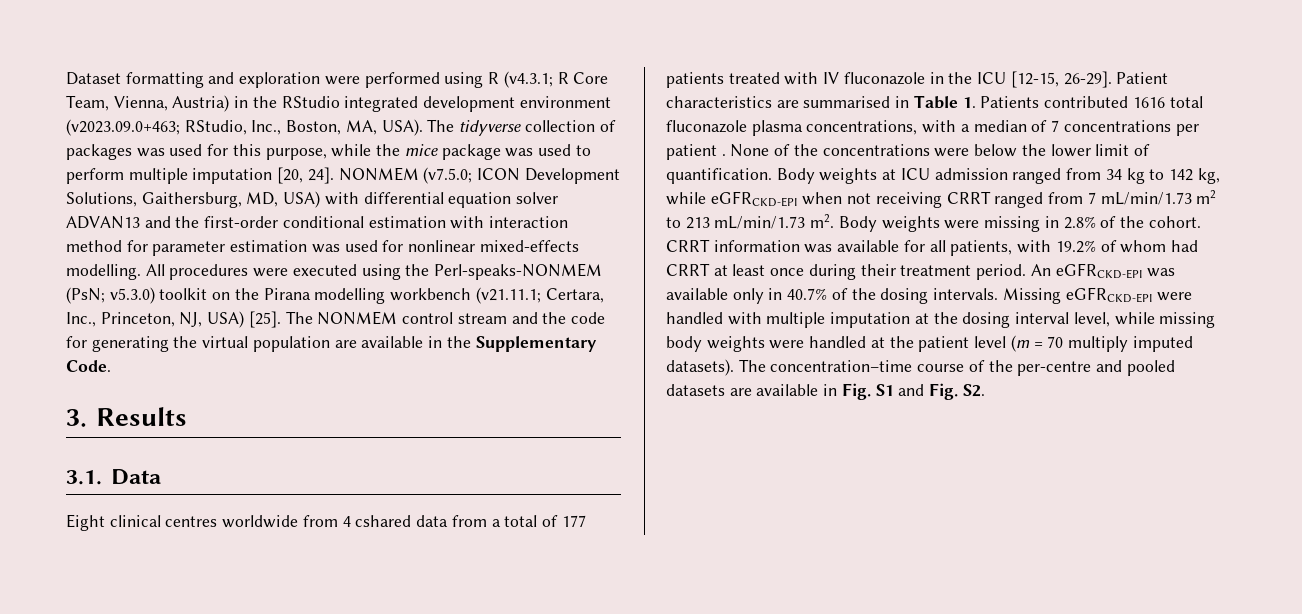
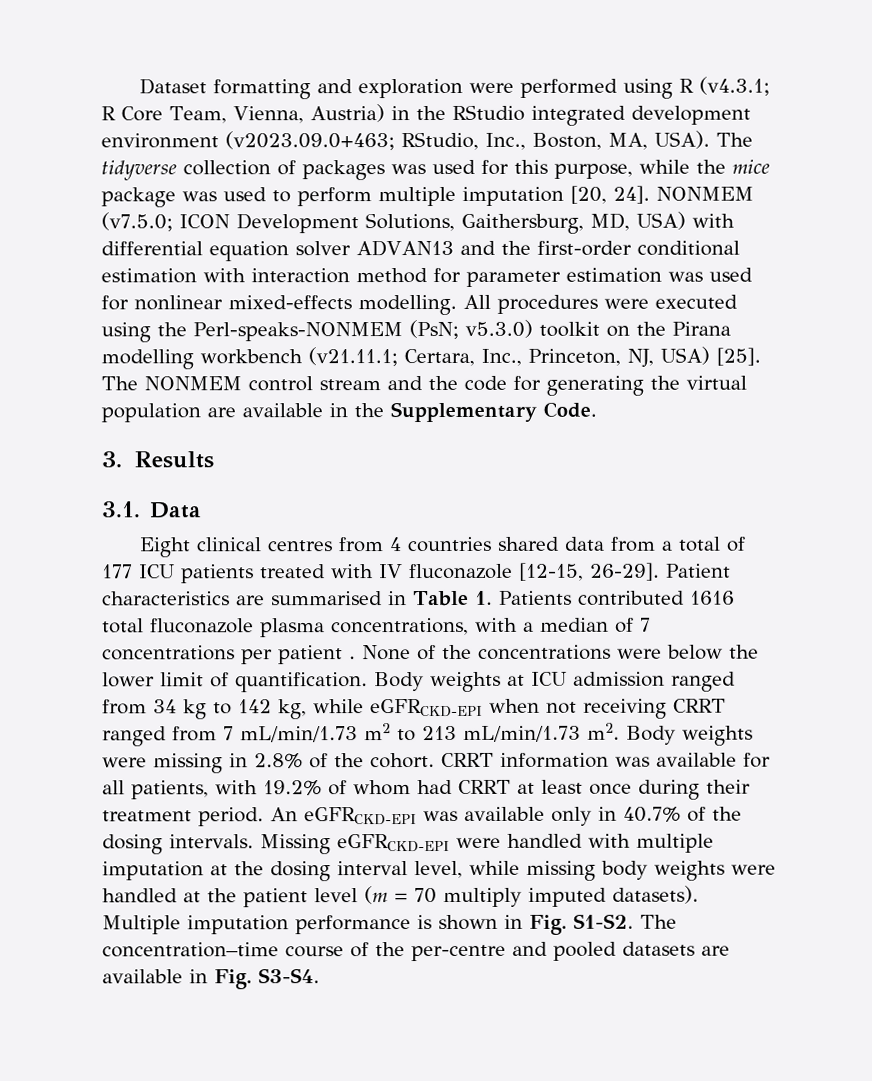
- Eight clinical centres worldwide from 4 cshared data from a total of 177 patients treated with IV fluconazole in the ICU [12-15, 26-29].
+ Eight clinical centres from 4 countries shared data from a total of 177 ICU patients treated with IV fluconazole [12-15, 26-29].
+ Multiple imputation performance is shown in Fig. S1-S2.
- The concentration–time course of the per-centre and pooled datasets are available in Fig. S1 and Fig. S2.
+ The concentration–time course of the per-centre and pooled datasets are available in Fig. S3-S4.

